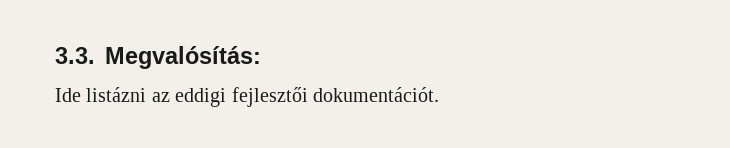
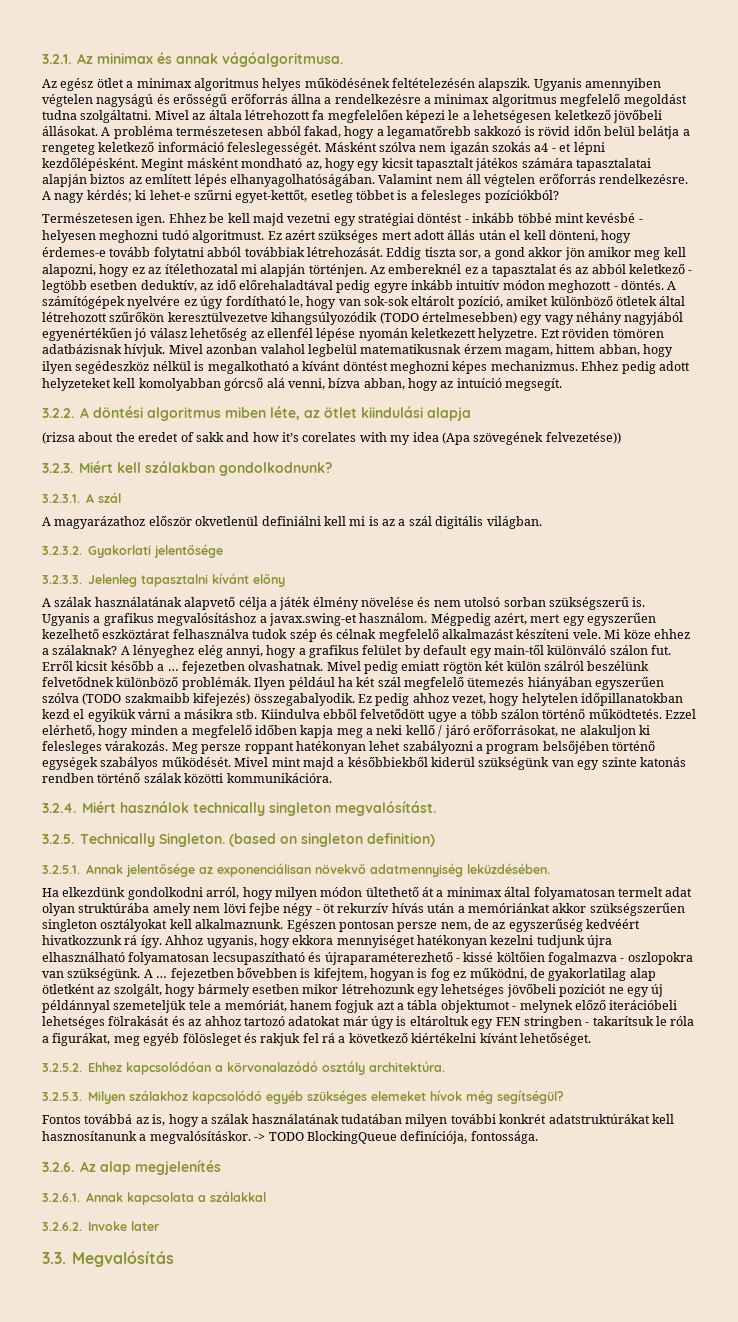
- 3.3. Megvalósítás:
- Ide listázni az eddigi fejlesztői dokumentációt.
+ 3.2.1. Az minimax és annak vágóalgoritmusa.
+ Az egész ötlet a minimax algoritmus helyes működésének feltételezésén alapszik. Ugyanis amennyiben végtelen nagyságú és erősségű erőforrás állna a rendelkezésre a minimax algoritmus megfelelő megoldást tudna szolgáltatni. Mivel az általa létrehozott fa megfelelően képezi le a lehetségesen keletkező jövőbeli állásokat. A probléma természetesen abból fakad, hogy a legamatőrebb sakkozó is rövid időn belül belátja a rengeteg keletkező információ feleslegességét. Másként szólva nem igazán szokás a4 - et lépni kezdőlépésként. Megint másként mondható az, hogy egy kicsit tapasztalt játékos számára tapasztalatai alapján biztos az említett lépés elhanyagolhatóságában. Valamint nem áll végtelen erőforrás rendelkezésre. A nagy kérdés; ki lehet-e szűrni egyet-kettőt, esetleg többet is a felesleges pozíciókból?
+ Természetesen igen. Ehhez be kell majd vezetni egy stratégiai döntést - inkább többé mint kevésbé - helyesen meghozni tudó algoritmust. Ez azért szükséges mert adott állás után el kell dönteni, hogy érdemes-e tovább folytatni abból továbbiak létrehozását. Eddig tiszta sor, a gond akkor jön amikor meg kell alapozni, hogy ez az ítélethozatal mi alapján történjen. Az embereknél ez a tapasztalat és az abból keletkező - legtöbb esetben deduktív, az idő előrehaladtával pedig egyre inkább intuitív módon meghozott - döntés. A számítógépek nyelvére ez úgy fordítható le, hogy van sok-sok eltárolt pozíció, amiket különböző ötletek által létrehozott szűrőkön keresztülvezetve kihangsúlyozódik (TODO értelmesebben) egy vagy néhány nagyjából egyenértékűen jó válasz lehetőség az ellenfél lépése nyomán keletkezett helyzetre. Ezt röviden tömören adatbázisnak hívjuk. Mivel azonban valahol legbelül matematikusnak érzem magam, hittem abban, hogy ilyen segédeszköz nélkül is megalkotható a kívánt döntést meghozni képes mechanizmus. Ehhez pedig adott helyzeteket kell komolyabban górcső alá venni, bízva abban, hogy az intuíció megsegít.
+ 3.2.2. A döntési algoritmus miben léte, az ötlet kiindulási alapja
+ (rizsa about the eredet of sakk and how it’s corelates with my idea (Apa szövegének felvezetése))
+ 3.2.3. Miért kell szálakban gondolkodnunk?
+ 3.2.3.1. A szál
+ A magyarázathoz először okvetlenül definiálni kell mi is az a szál digitális világban.
+ 3.2.3.2. Gyakorlati jelentősége
+ 3.2.3.3. Jelenleg tapasztalni kívánt előny
+ A szálak használatának alapvető célja a játék élmény növelése és nem utolsó sorban szükségszerű is. Ugyanis a grafikus megvalósításhoz a javax.swing-et használom. Mégpedig azért, mert egy egyszerűen kezelhető eszköztárat felhasználva tudok szép és célnak megfelelő alkalmazást készíteni vele. Mi köze ehhez a szálaknak? A lényeghez elég annyi, hogy a grafikus felület by default egy main-től különváló szálon fut. Erről kicsit később a … fejezetben olvashatnak. Mivel pedig emiatt rögtön két külön szálról beszélünk felvetődnek különböző problémák. Ilyen például ha két szál megfelelő ütemezés hiányában egyszerűen szólva (TODO szakmaibb kifejezés) összegabalyodik. Ez pedig ahhoz vezet, hogy helytelen időpillanatokban kezd el egyikük várni a másikra stb. Kiindulva ebből felvetődött ugye a több szálon történő működtetés. Ezzel elérhető, hogy minden a megfelelő időben kapja meg a neki kellő / járó erőforrásokat, ne alakuljon ki felesleges várakozás. Meg persze roppant hatékonyan lehet szabályozni a program belsőjében történő egységek szabályos működését. Mivel mint majd a későbbiekből kiderül szükségünk van egy szinte katonás rendben történő szálak közötti kommunikációra.
+ 3.2.4. Miért használok technically singleton megvalósítást.
+ 3.2.5. Technically Singleton. (based on singleton definition)
+ 3.2.5.1. Annak jelentősége az exponenciálisan növekvő adatmennyiség leküzdésében.
+ Ha elkezdünk gondolkodni arról, hogy milyen módon ültethető át a minimax által folyamatosan termelt adat olyan struktúrába amely nem lövi fejbe négy - öt rekurzív hívás után a memóriánkat akkor szükségszerűen singleton osztályokat kell alkalmaznunk. Egészen pontosan persze nem, de az egyszerűség kedvéért hivatkozzunk rá így. Ahhoz ugyanis, hogy ekkora mennyiséget hatékonyan kezelni tudjunk újra elhasználható folyamatosan lecsupaszítható és újraparaméterezhető - kissé költőien fogalmazva - oszlopokra van szükségünk. A … fejezetben bővebben is kifejtem, hogyan is fog ez működni, de gyakorlatilag alap ötletként az szolgált, hogy bármely esetben mikor létrehozunk egy lehetséges jövőbeli pozíciót ne egy új példánnyal szemeteljük tele a memóriát, hanem fogjuk azt a tábla objektumot - melynek előző iterációbeli lehetséges fölrakását és az ahhoz tartozó adatokat már úgy is eltároltuk egy FEN stringben - takarítsuk le róla a figurákat, meg egyéb fölösleget és rakjuk fel rá a következő kiértékelni kívánt lehetőséget.
+ 3.2.5.2. Ehhez kapcsolódóan a körvonalazódó osztály architektúra.
+ 3.2.5.3. Milyen szálakhoz kapcsolódó egyéb szükséges elemeket hívok még segítségül?
+ Fontos továbbá az is, hogy a szálak használatának tudatában milyen további konkrét adatstruktúrákat kell hasznosítanunk a megvalósításkor. -> TODO BlockingQueue definíciója, fontossága.
+ 3.2.6. Az alap megjelenítés
+ 3.2.6.1. Annak kapcsolata a szálakkal
+ 3.2.6.2. Invoke later
+ 3.3. Megvalósítás

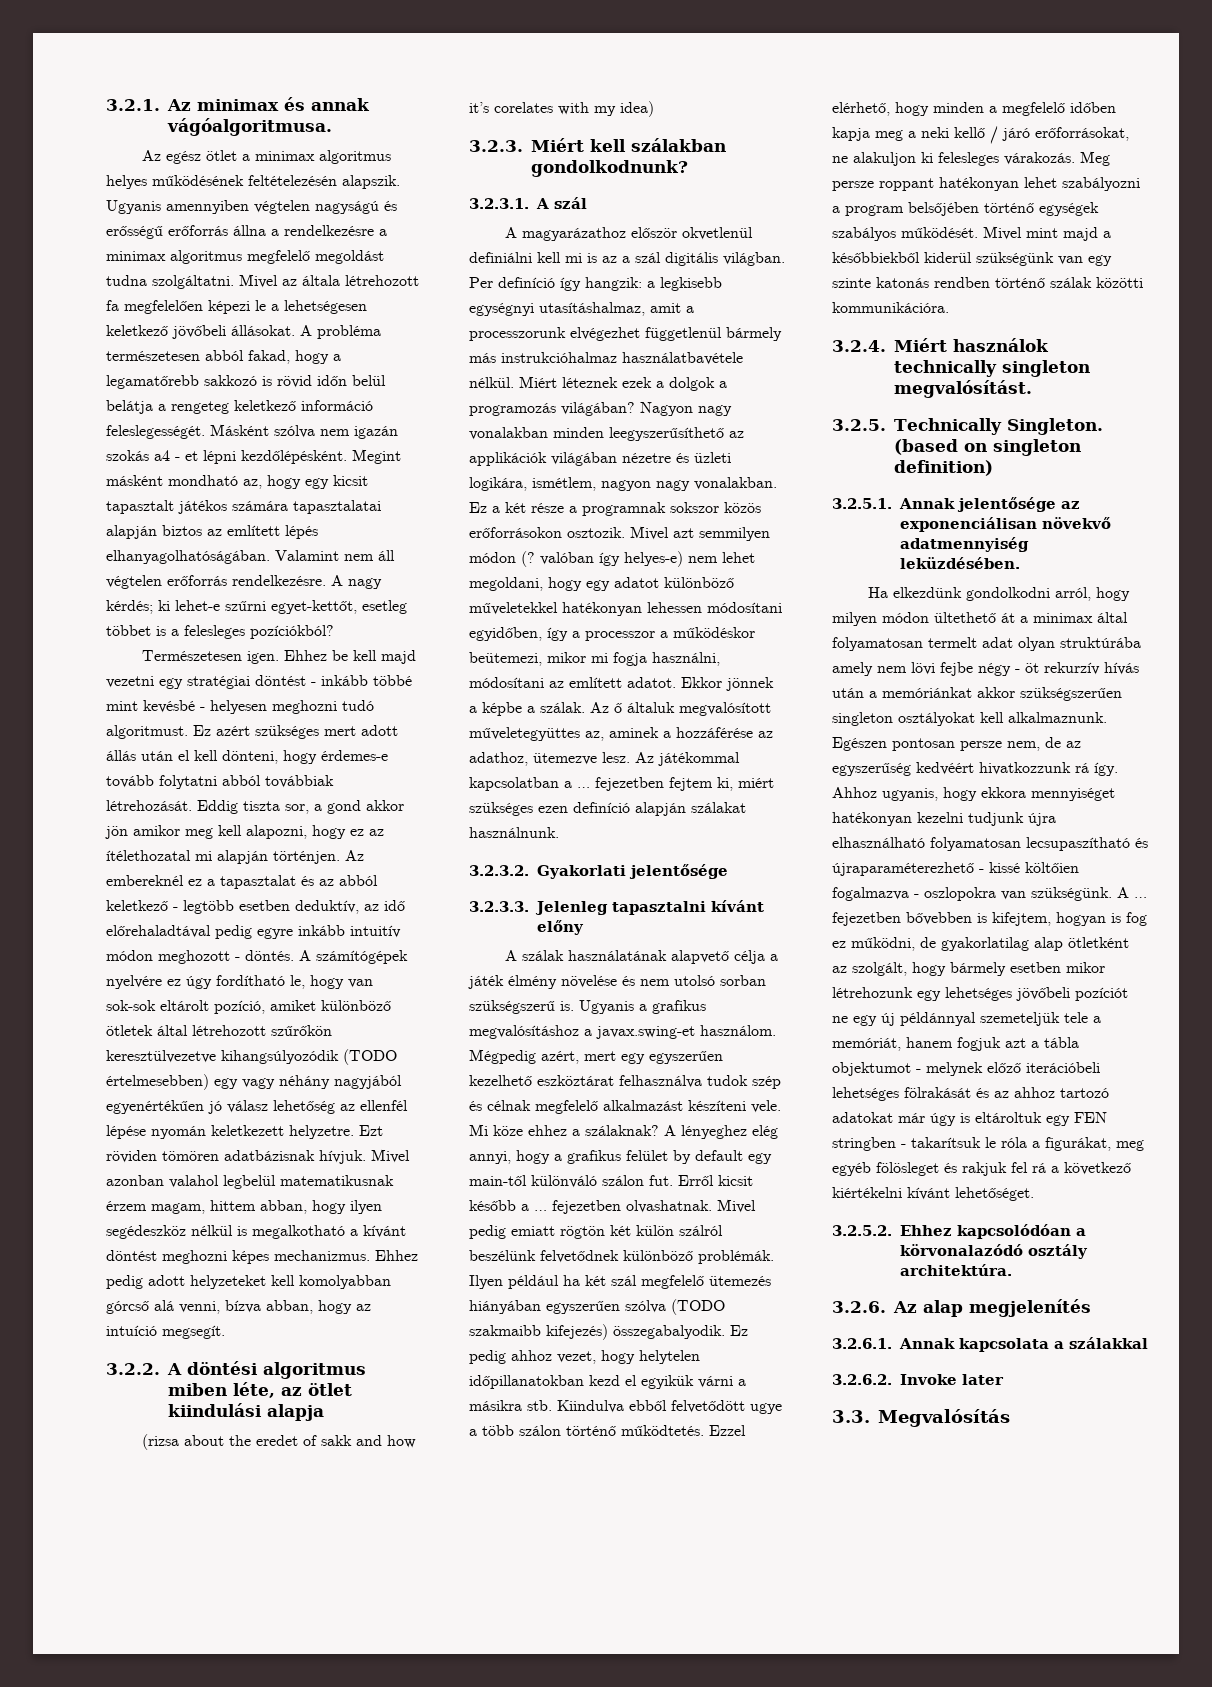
- (rizsa about the eredet of sakk and how it’s corelates with my idea (Apa szövegének felvezetése))
+ (rizsa about the eredet of sakk and how it’s corelates with my idea)
+ Per definíció így hangzik: a legkisebb egységnyi utasításhalmaz, amit a processzorunk elvégezhet függetlenül bármely más instrukcióhalmaz használatbavétele nélkül. Miért léteznek ezek a dolgok a programozás világában? Nagyon nagy vonalakban minden leegyszerűsíthető az applikációk világában nézetre és üzleti logikára, ismétlem, nagyon nagy vonalakban. Ez a két része a programnak sokszor közös erőforrásokon osztozik. Mivel azt semmilyen módon (? valóban így helyes-e) nem lehet megoldani, hogy egy adatot különböző műveletekkel hatékonyan lehessen módosítani egyidőben, így a processzor a működéskor beütemezi, mikor mi fogja használni, módosítani az említett adatot. Ekkor jönnek a képbe a szálak. Az ő általuk megvalósított műveletegyüttes az, aminek a hozzáférése az adathoz, ütemezve lesz. Az játékommal kapcsolatban a … fejezetben fejtem ki, miért szükséges ezen definíció alapján szálakat használnunk.
- 3.2.5.3. Milyen szálakhoz kapcsolódó egyéb szükséges elemeket hívok még segítségül?
- Fontos továbbá az is, hogy a szálak használatának tudatában milyen további konkrét adatstruktúrákat kell hasznosítanunk a megvalósításkor. -> TODO BlockingQueue definíciója, fontossága.

